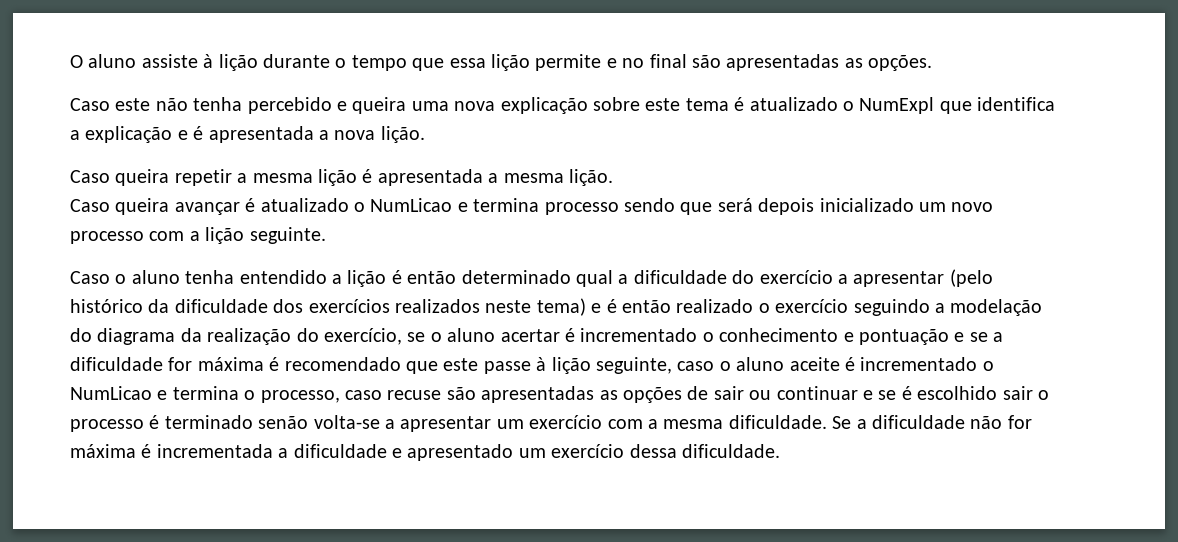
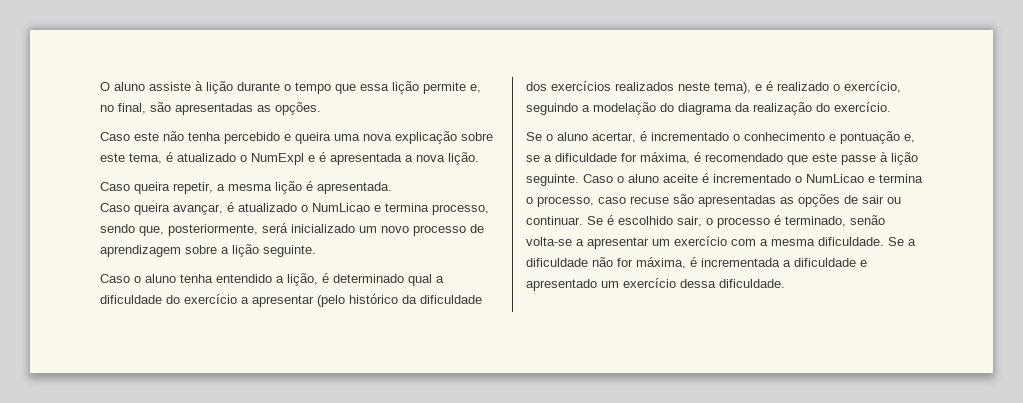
- O aluno assiste à lição durante o tempo que essa lição permite e no final são apresentadas as opções.
+ O aluno assiste à lição durante o tempo que essa lição permite e, no final, são apresentadas as opções.
- Caso este não tenha percebido e queira uma nova explicação sobre este tema é atualizado o NumExpl que identifica a explicação e é apresentada a nova lição.
+ Caso este não tenha percebido e queira uma nova explicação sobre este tema, é atualizado o NumExpl e é apresentada a nova lição.
- Caso queira repetir a mesma lição é apresentada a mesma lição.
- Caso queira avançar é atualizado o NumLicao e termina processo sendo que será depois inicializado um novo processo com a lição seguinte.
+ Caso queira repetir, a mesma lição é apresentada.
+ Caso queira avançar, é atualizado o NumLicao e termina processo, sendo que, posteriormente, será inicializado um novo processo de aprendizagem sobre a lição seguinte.
- Caso o aluno tenha entendido a lição é então determinado qual a dificuldade do exercício a apresentar (pelo histórico da dificuldade dos exercícios realizados neste tema) e é então realizado o exercício seguindo a modelação do diagrama da realização do exercício, se o aluno acertar é incrementado o conhecimento e pontuação e se a dificuldade for máxima é recomendado que este passe à lição seguinte, caso o aluno aceite é incrementado o NumLicao e termina o processo, caso recuse são apresentadas as opções de sair ou continuar e se é escolhido sair o processo é terminado senão volta-se a apresentar um exercício com a mesma dificuldade.
+ Caso o aluno tenha entendido a lição, é determinado qual a dificuldade do exercício a apresentar (pelo histórico da dificuldade dos exercícios realizados neste tema), e é realizado o exercício, seguindo a modelação do diagrama da realização do exercício.
+ Se o aluno acertar, é incrementado o conhecimento e pontuação e, se a dificuldade for máxima, é recomendado que este passe à lição seguinte. Caso o aluno aceite é incrementado o NumLicao e termina o processo, caso recuse são apresentadas as opções de sair ou continuar. Se é escolhido sair, o processo é terminado, senão volta-se a apresentar um exercício com a mesma dificuldade.
- Se a dificuldade não for máxima é incrementada a dificuldade e apresentado um exercício dessa dificuldade.
+ Se a dificuldade não for máxima, é incrementada a dificuldade e apresentado um exercício dessa dificuldade.

